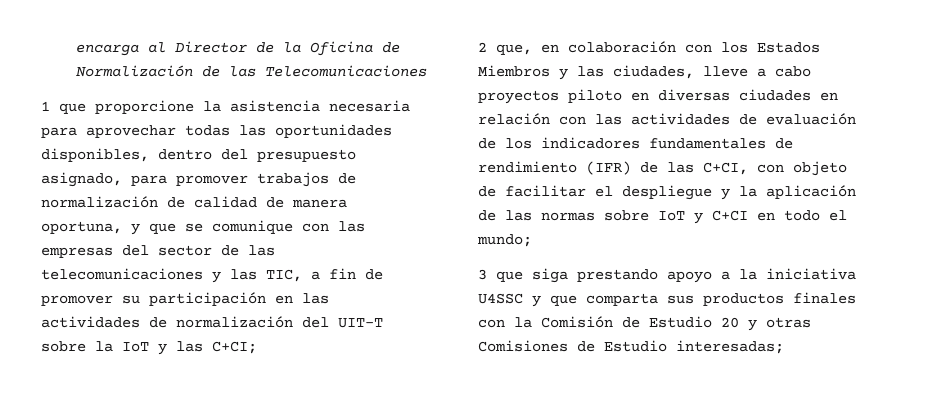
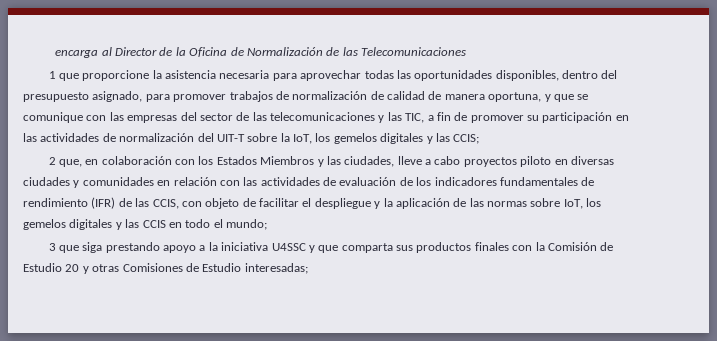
- 1 que proporcione la asistencia necesaria para aprovechar todas las oportunidades disponibles, dentro del presupuesto asignado, para promover trabajos de normalización de calidad de manera oportuna, y que se comunique con las empresas del sector de las telecomunicaciones y las TIC, a fin de promover su participación en las actividades de normalización del UIT-T sobre la IoT y las C+CI;
+ 1 que proporcione la asistencia necesaria para aprovechar todas las oportunidades disponibles, dentro del presupuesto asignado, para promover trabajos de normalización de calidad de manera oportuna, y que se comunique con las empresas del sector de las telecomunicaciones y las TIC, a fin de promover su participación en las actividades de normalización del UIT-T sobre la IoT, los gemelos digitales y las CCIS;
- 2 que, en colaboración con los Estados Miembros y las ciudades, lleve a cabo proyectos piloto en diversas ciudades en relación con las actividades de evaluación de los indicadores fundamentales de rendimiento (IFR) de las C+CI, con objeto de facilitar el despliegue y la aplicación de las normas sobre IoT y C+CI en todo el mundo;
+ 2 que, en colaboración con los Estados Miembros y las ciudades, lleve a cabo proyectos piloto en diversas ciudades y comunidades en relación con las actividades de evaluación de los indicadores fundamentales de rendimiento (IFR) de las CCIS, con objeto de facilitar el despliegue y la aplicación de las normas sobre IoT, los gemelos digitales y las CCIS en todo el mundo;

